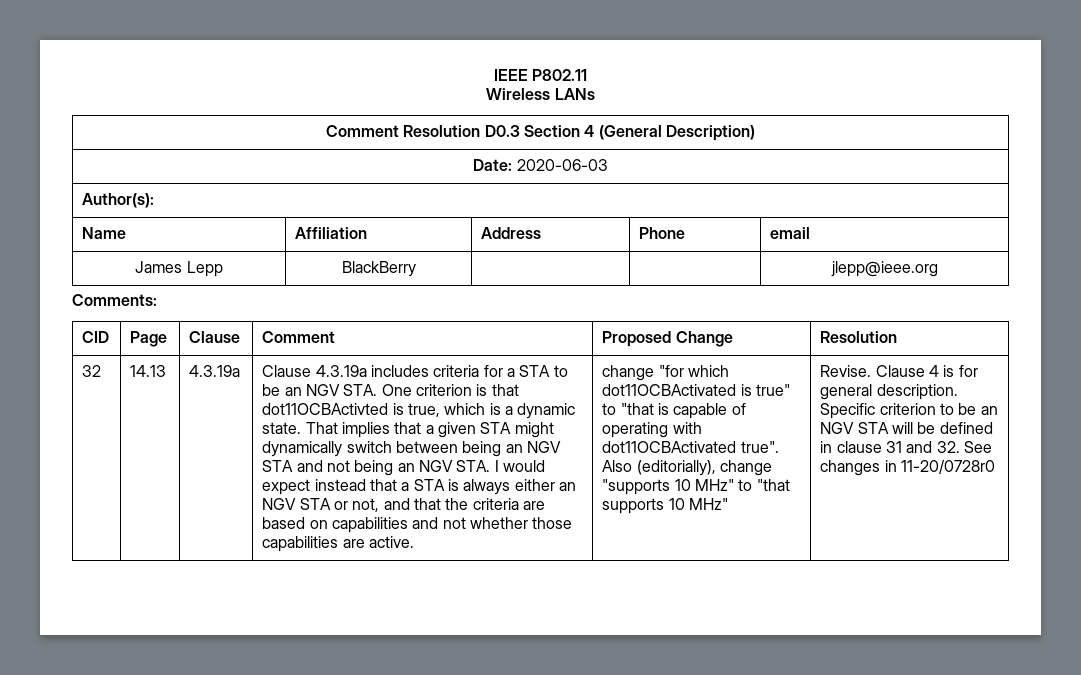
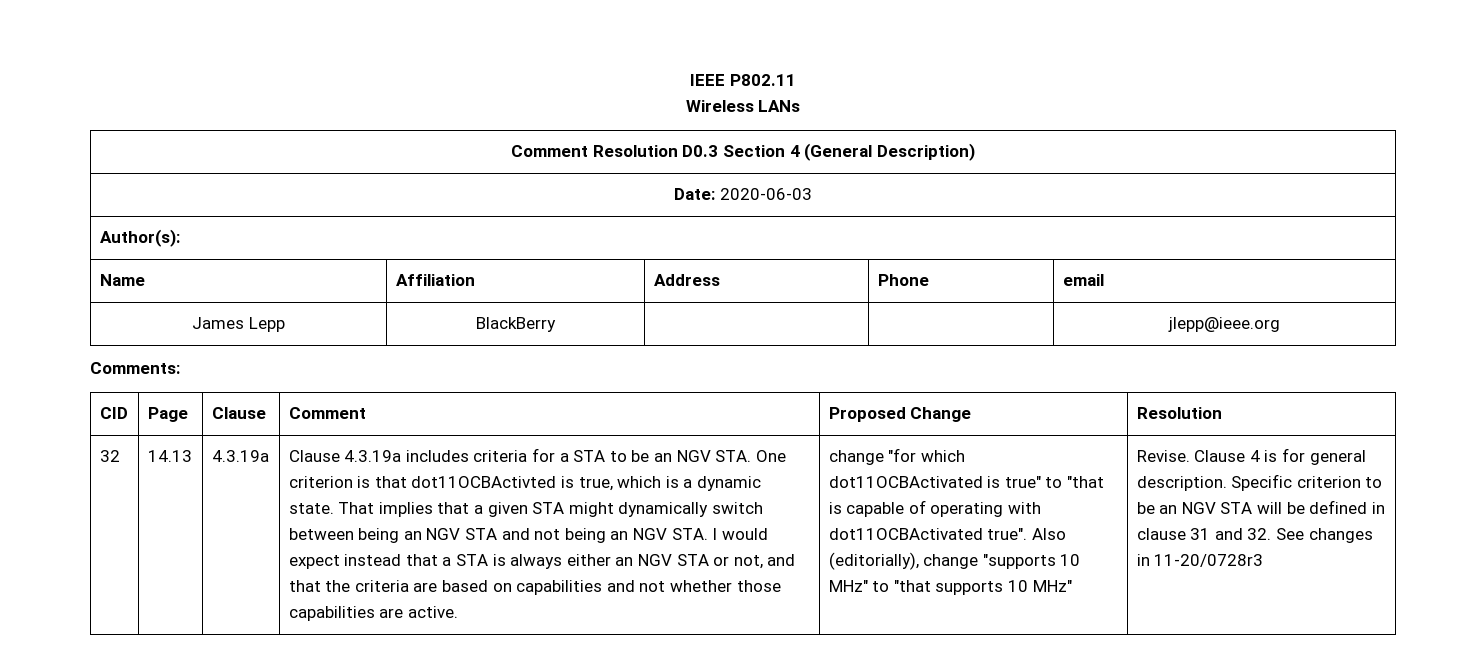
- Specific criterion to be an NGV STA will be defined in clause 31 and 32. See changes in 11-20/0728r0
+ Specific criterion to be an NGV STA will be defined in clause 31 and 32. See changes in 11-20/0728r3

